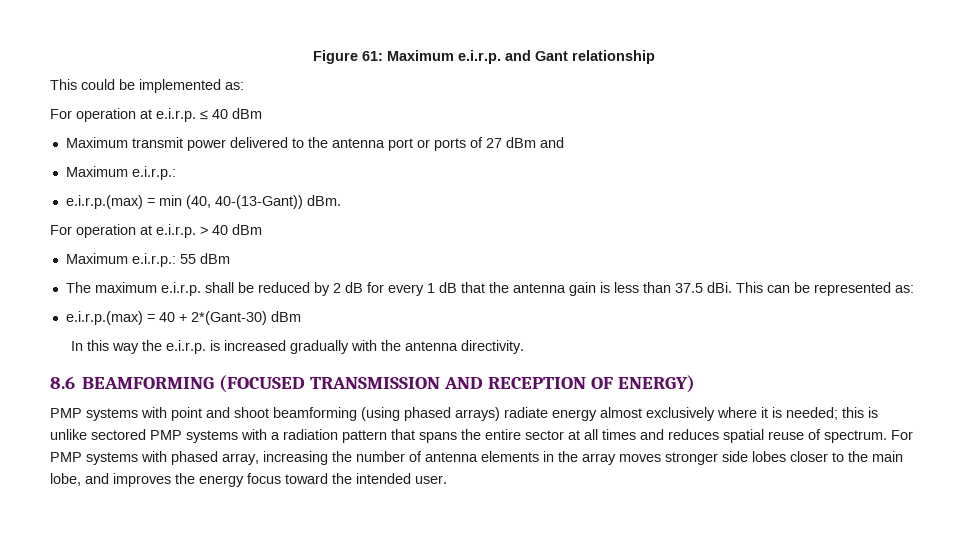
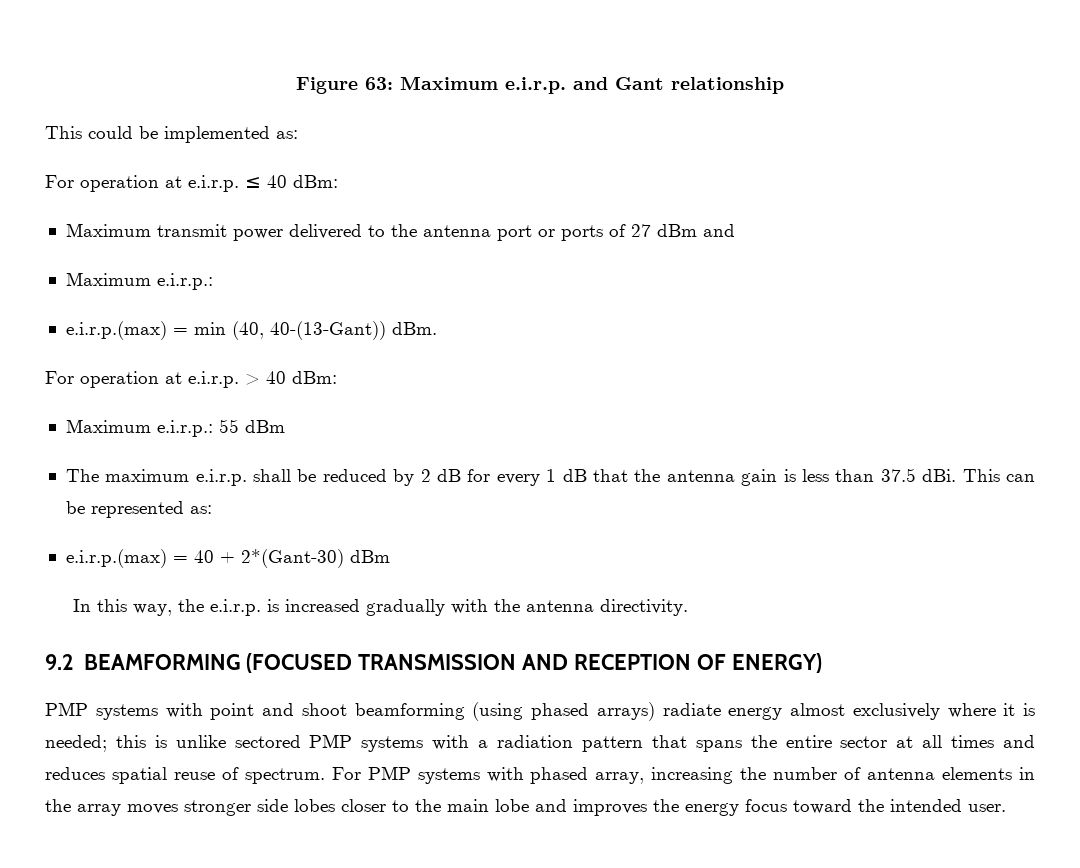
- Figure 61: Maximum e.i.r.p. and Gant relationship
+ Figure 63: Maximum e.i.r.p. and Gant relationship
- For operation at e.i.r.p. ≤ 40 dBm
+ For operation at e.i.r.p. ≤ 40 dBm:
- For operation at e.i.r.p. > 40 dBm
+ For operation at e.i.r.p. > 40 dBm:
- In this way the e.i.r.p. is increased gradually with the antenna directivity.
+ In this way, the e.i.r.p. is increased gradually with the antenna directivity.
- 8.6 BEAMFORMING (FOCUSED TRANSMISSION AND RECEPTION OF ENERGY)
+ 9.2 BEAMFORMING (FOCUSED TRANSMISSION AND RECEPTION OF ENERGY)
- For PMP systems with phased array, increasing the number of antenna elements in the array moves stronger side lobes closer to the main lobe, and improves the energy focus toward the intended user.
+ For PMP systems with phased array, increasing the number of antenna elements in the array moves stronger side lobes closer to the main lobe and improves the energy focus toward the intended user.

